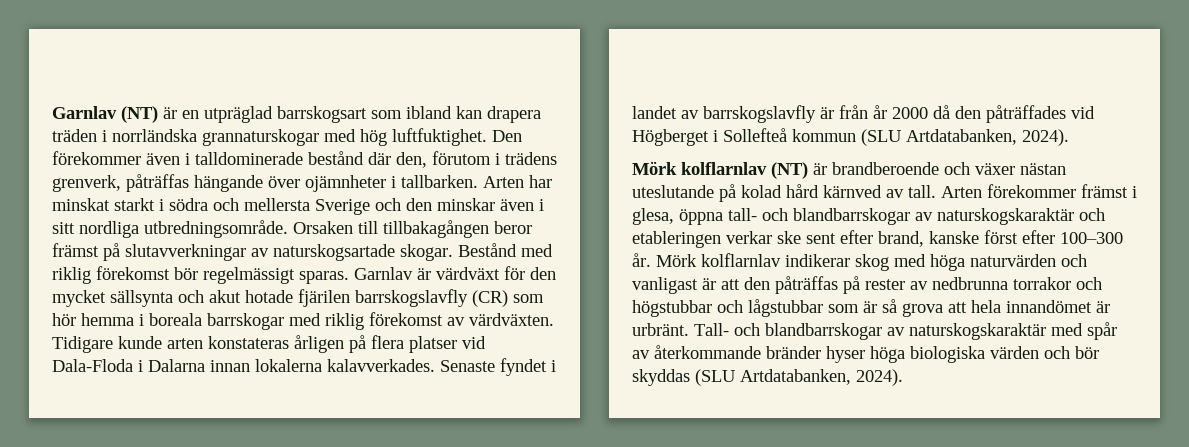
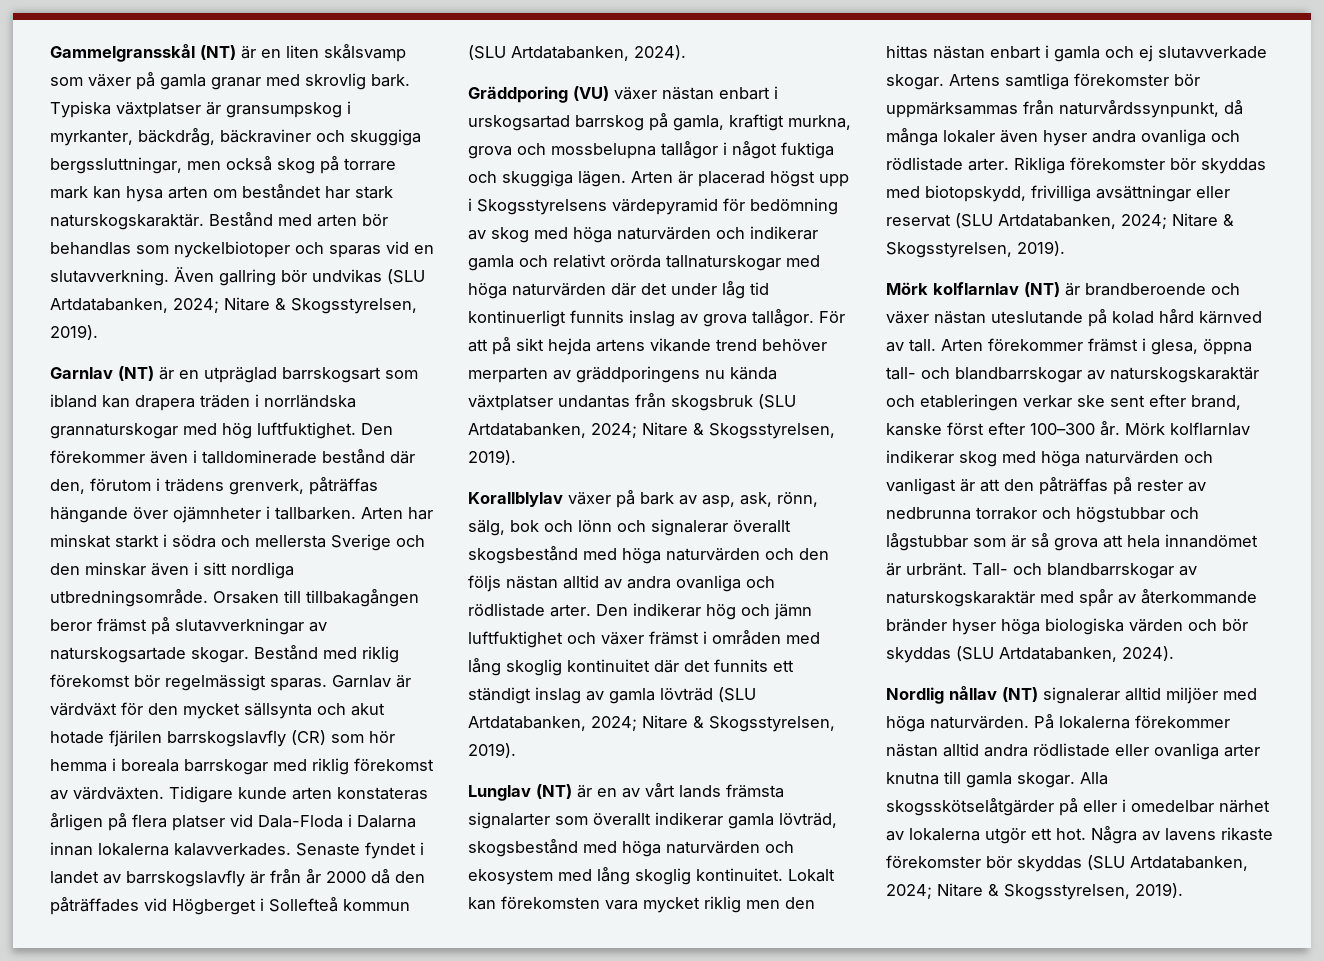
+ Gammelgransskål (NT) är en liten skålsvamp som växer på gamla granar med skrovlig bark. Typiska växtplatser är gransumpskog i myrkanter, bäckdråg, bäckraviner och skuggiga bergssluttningar, men också skog på torrare mark kan hysa arten om beståndet har stark naturskogskaraktär. Bestånd med arten bör behandlas som nyckelbiotoper och sparas vid en slutavverkning. Även gallring bör undvikas (SLU Artdatabanken, 2024; Nitare & Skogsstyrelsen, 2019).
+ Gräddporing (VU) växer nästan enbart i urskogsartad barrskog på gamla, kraftigt murkna, grova och mossbelupna tallågor i något fuktiga och skuggiga lägen. Arten är placerad högst upp i Skogsstyrelsens värdepyramid för bedömning av skog med höga naturvärden och indikerar gamla och relativt orörda tallnaturskogar med höga naturvärden där det under låg tid kontinuerligt funnits inslag av grova tallågor. För att på sikt hejda artens vikande trend behöver merparten av gräddporingens nu kända växtplatser undantas från skogsbruk (SLU Artdatabanken, 2024; Nitare & Skogsstyrelsen, 2019).
+ Korallblylav växer på bark av asp, ask, rönn, sälg, bok och lönn och signalerar överallt skogsbestånd med höga naturvärden och den följs nästan alltid av andra ovanliga och rödlistade arter. Den indikerar hög och jämn luftfuktighet och växer främst i områden med lång skoglig kontinuitet där det funnits ett ständigt inslag av gamla lövträd (SLU Artdatabanken, 2024; Nitare & Skogsstyrelsen, 2019).
+ Lunglav (NT) är en av vårt lands främsta signalarter som överallt indikerar gamla lövträd, skogsbestånd med höga naturvärden och ekosystem med lång skoglig kontinuitet. Lokalt kan förekomsten vara mycket riklig men den hittas nästan enbart i gamla och ej slutavverkade skogar. Artens samtliga förekomster bör uppmärksammas från naturvårdssynpunkt, då många lokaler även hyser andra ovanliga och rödlistade arter. Rikliga förekomster bör skyddas med biotopskydd, frivilliga avsättningar eller reservat (SLU Artdatabanken, 2024; Nitare & Skogsstyrelsen, 2019).
+ Nordlig nållav (NT) signalerar alltid miljöer med höga naturvärden. På lokalerna förekommer nästan alltid andra rödlistade eller ovanliga arter knutna till gamla skogar. Alla skogsskötselåtgärder på eller i omedelbar närhet av lokalerna utgör ett hot. Några av lavens rikaste förekomster bör skyddas (SLU Artdatabanken, 2024; Nitare & Skogsstyrelsen, 2019).

